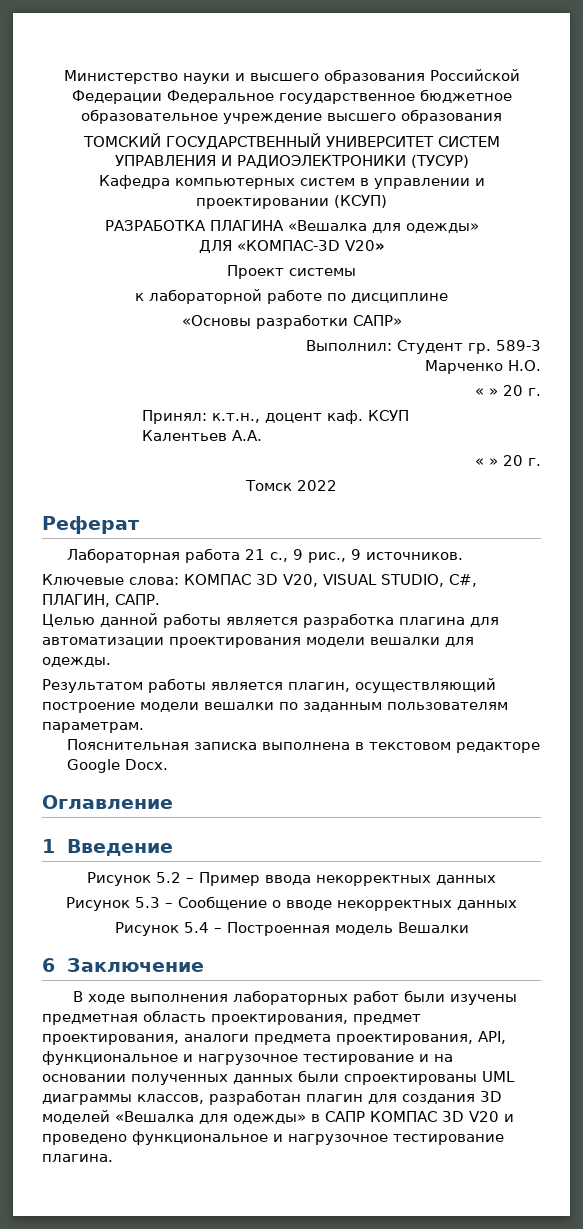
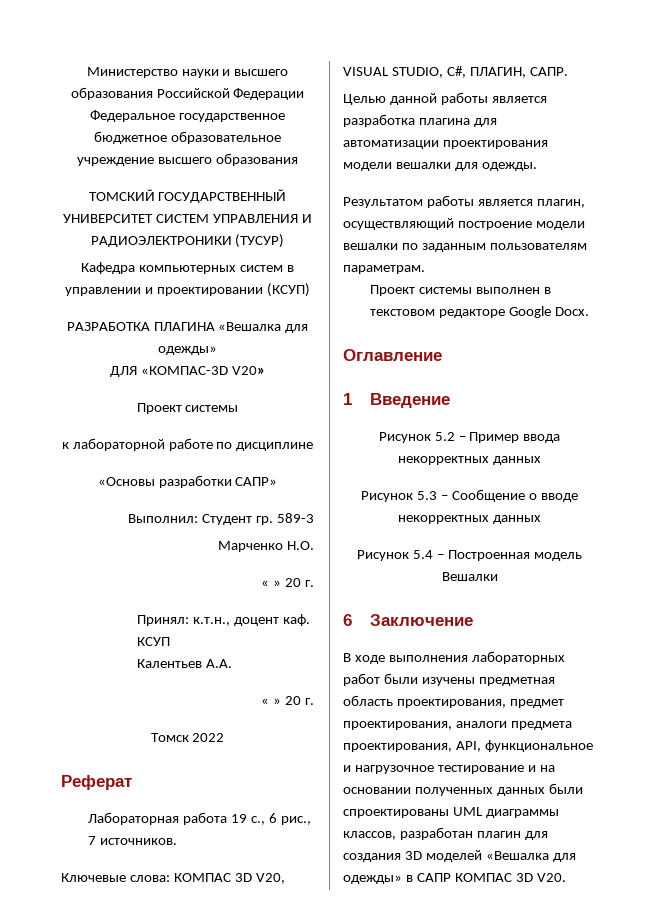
- Лабораторная работа 21 с., 9 рис., 9 источников.
+ Лабораторная работа 19 с., 6 рис., 7 источников.
- Пояснительная записка выполнена в текстовом редакторе Google Docx.
+ Проект системы выполнен в текстовом редакторе Google Docx.
- В ходе выполнения лабораторных работ были изучены предметная область проектирования, предмет проектирования, аналоги предмета проектирования, API, функциональное и нагрузочное тестирование и на основании полученных данных были спроектированы UML диаграммы классов, разработан плагин для создания 3D моделей «Вешалка для одежды» в САПР КОМПАС 3D V20 и проведено функциональное и нагрузочное тестирование плагина.
+ В ходе выполнения лабораторных работ были изучены предметная область проектирования, предмет проектирования, аналоги предмета проектирования, API, функциональное и нагрузочное тестирование и на основании полученных данных были спроектированы UML диаграммы классов, разработан плагин для создания 3D моделей «Вешалка для одежды» в САПР КОМПАС 3D V20.

